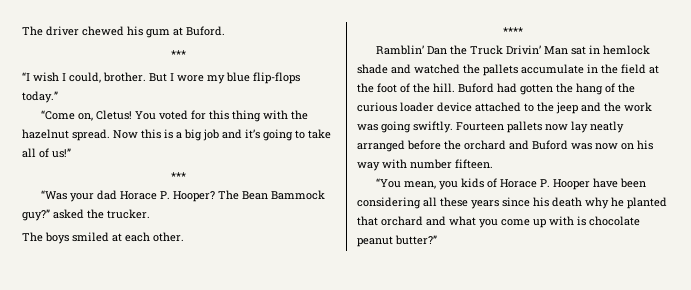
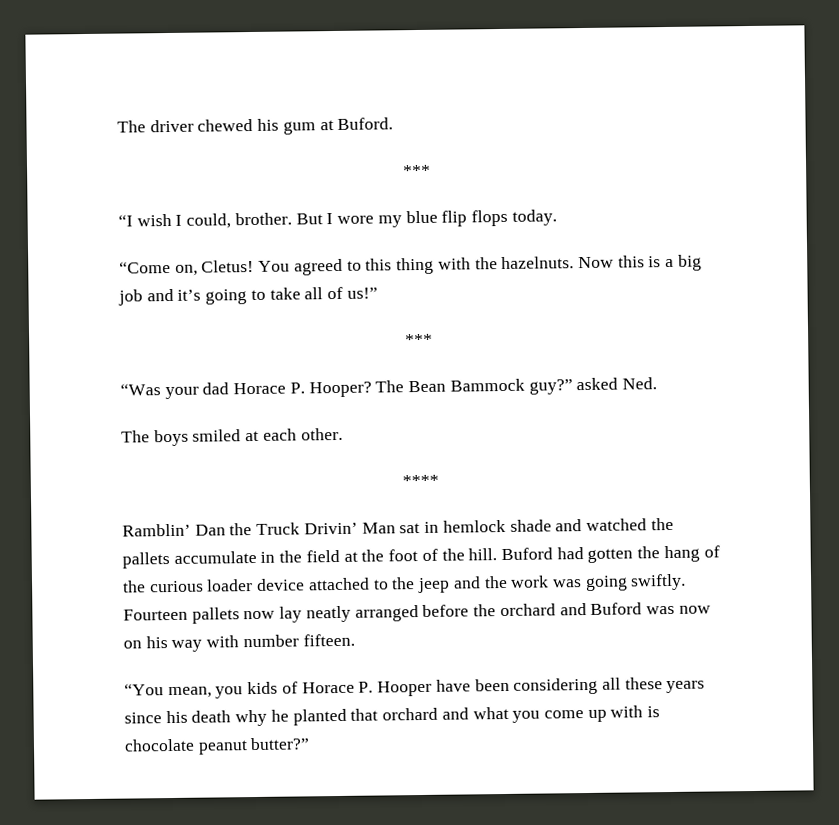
- But I wore my blue flip-flops today.”
+ But I wore my blue flip flops today.
- You voted for this thing with the hazelnut spread.
+ You agreed to this thing with the hazelnuts.
- The Bean Bammock guy?” asked the trucker.
+ The Bean Bammock guy?” asked Ned.

